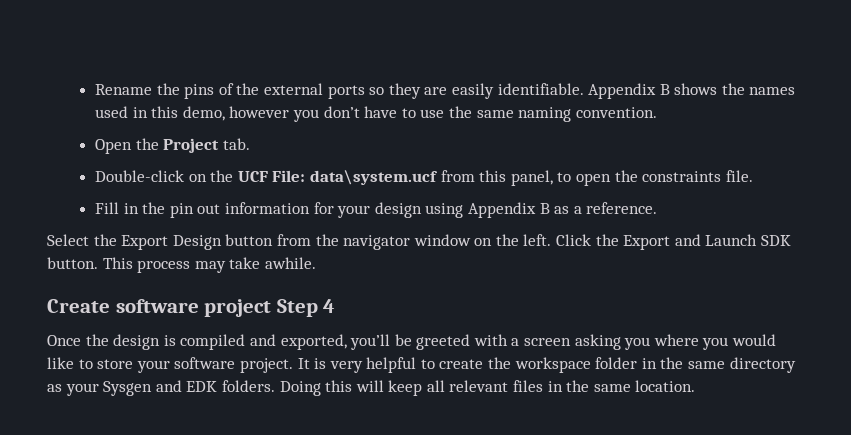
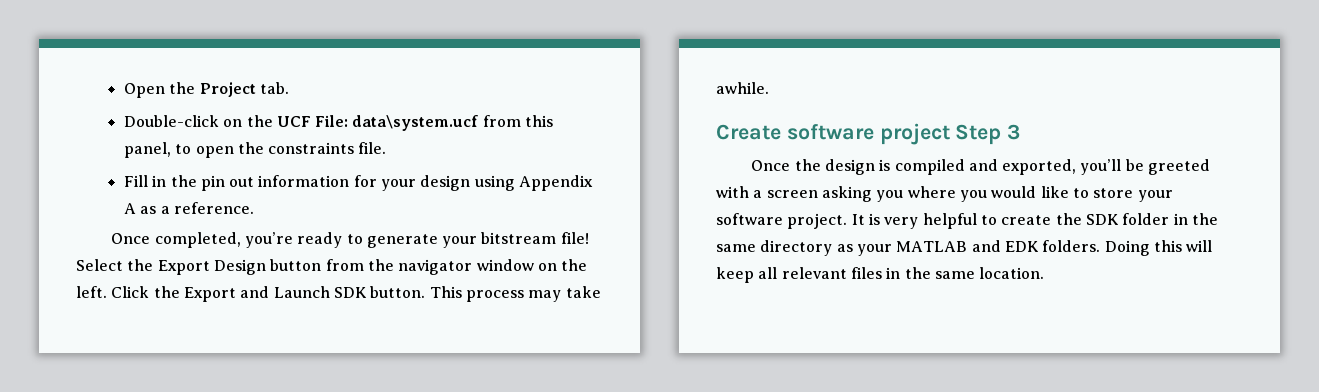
- Rename the pins of the external ports so they are easily identifiable. Appendix B shows the names used in this demo, however you don’t have to use the same naming convention.
- Fill in the pin out information for your design using Appendix B as a reference.
+ Fill in the pin out information for your design using Appendix A as a reference.
+ Once completed, you’re ready to generate your bitstream file!
- Create software project Step 4
+ Create software project Step 3
- It is very helpful to create the workspace folder in the same directory as your Sysgen and EDK folders.
+ It is very helpful to create the SDK folder in the same directory as your MATLAB and EDK folders.

